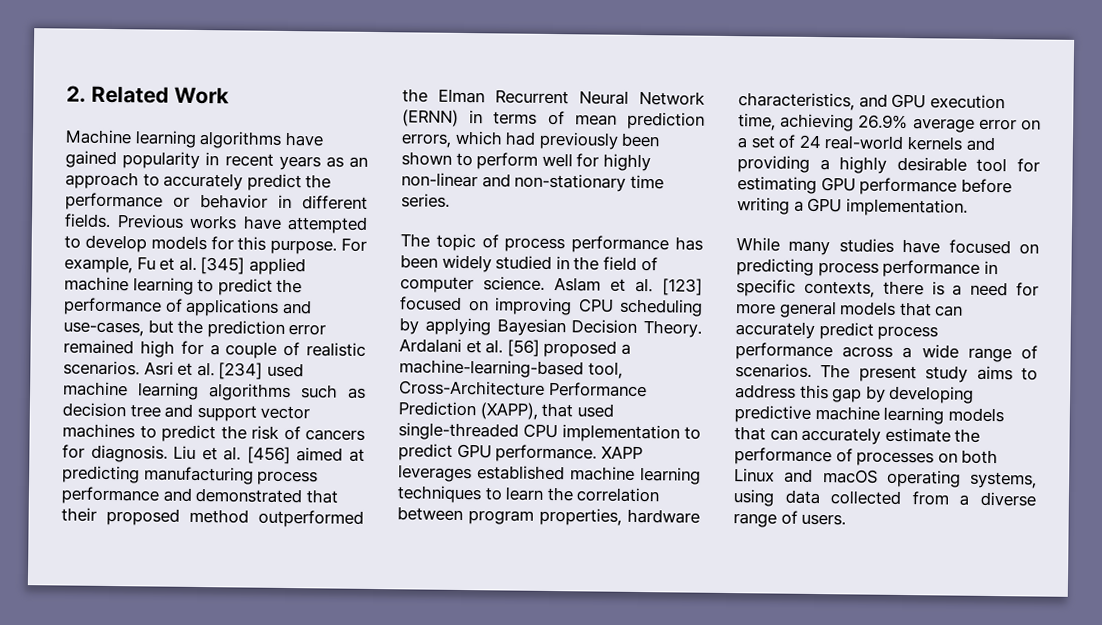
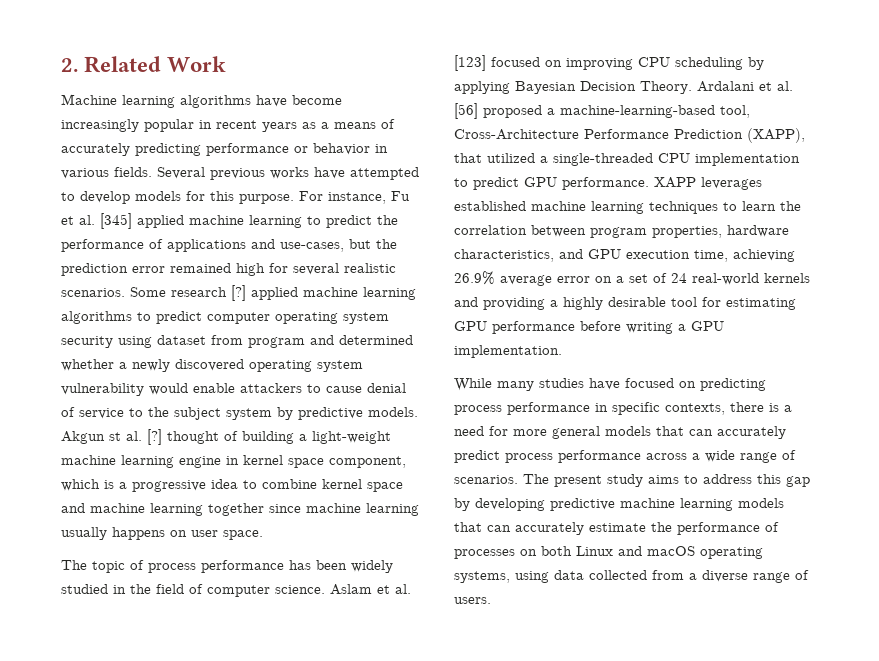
- Machine learning algorithms have gained popularity in recent years as an approach to accurately predict the performance or behavior in different fields. Previous works have attempted to develop models for this purpose.
+ Machine learning algorithms have become increasingly popular in recent years as a means of accurately predicting performance or behavior in various fields. Several previous works have attempted to develop models for this purpose.
- For example, Fu et al. [345] applied machine learning to predict the performance of applications and use-cases, but the prediction error remained high for a couple of realistic scenarios. Asri et al. [234] used machine learning algorithms such as decision tree and support vector machines to predict the risk of cancers for diagnosis. Liu et al. [456] aimed at predicting manufacturing process performance and demonstrated that their proposed method outperformed the Elman Recurrent Neural Network (ERNN) in terms of mean prediction errors, which had previously been shown to perform well for highly non-linear and non-stationary time series.
+ For instance, Fu et al. [345] applied machine learning to predict the performance of applications and use-cases, but the prediction error remained high for several realistic scenarios. Some research [?] applied machine learning algorithms to predict computer operating system security using dataset from program and determined whether a newly discovered operating system vulnerability would enable attackers to cause denial of service to the subject system by predictive models. Akgun st al. [?] thought of building a light-weight machine learning engine in kernel space component, which is a progressive idea to combine kernel space and machine learning together since machine learning usually happens on user space.
- Ardalani et al. [56] proposed a machine-learning-based tool, Cross-Architecture Performance Prediction (XAPP), that used single-threaded CPU implementation to predict GPU performance.
+ Ardalani et al. [56] proposed a machine-learning-based tool, Cross-Architecture Performance Prediction (XAPP), that utilized a single-threaded CPU implementation to predict GPU performance.

